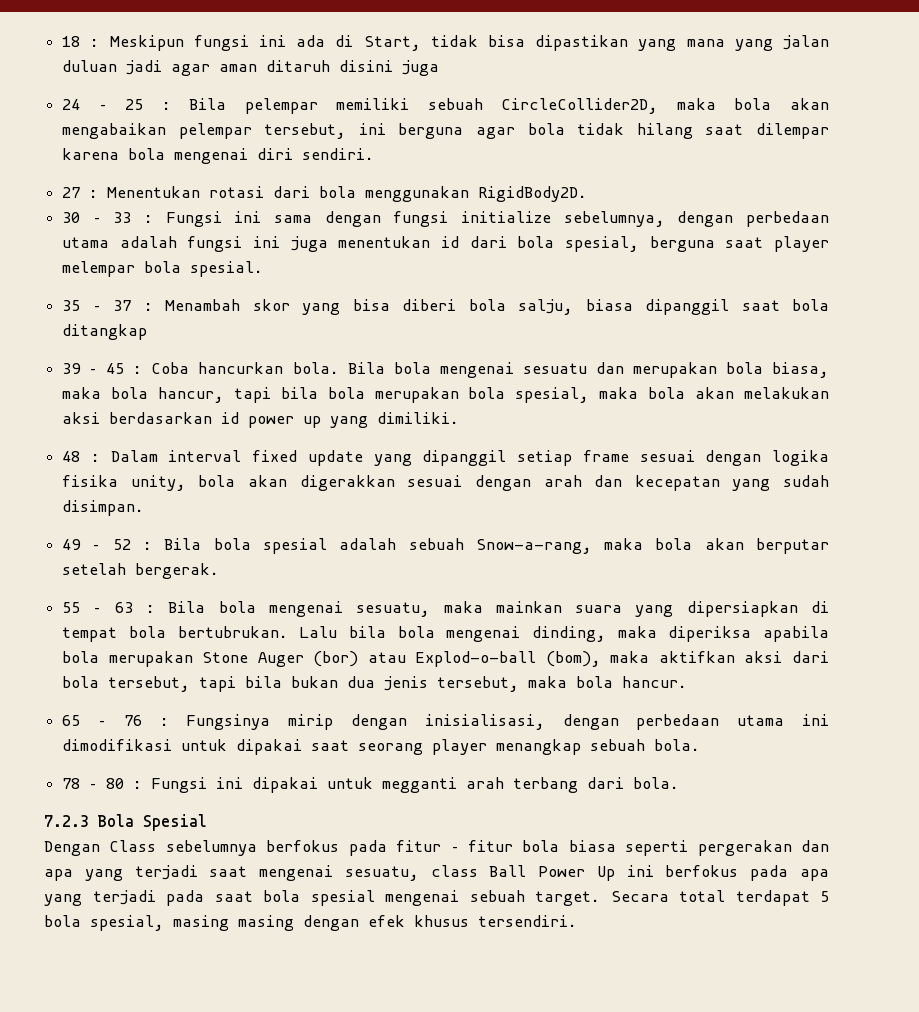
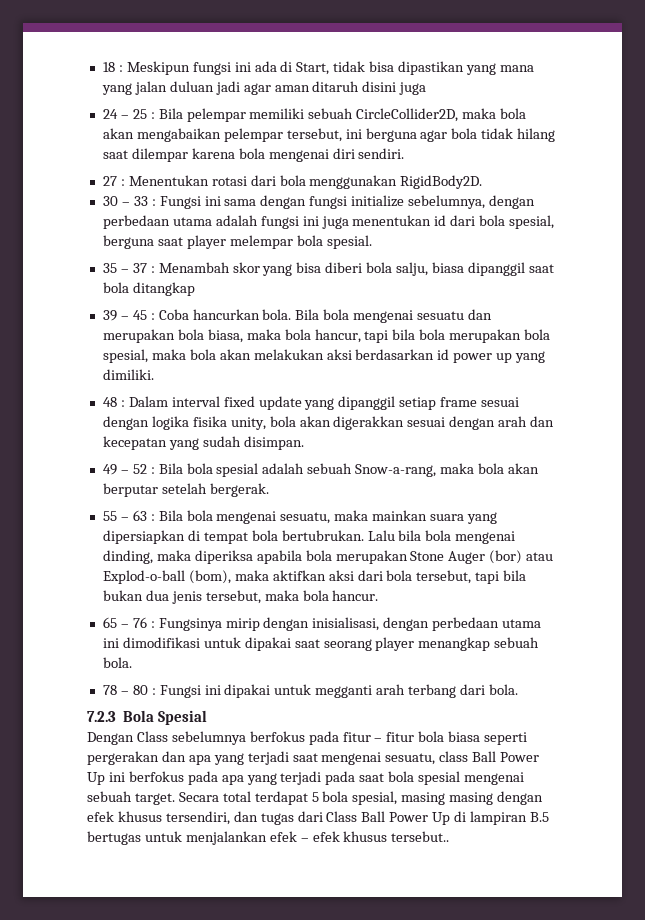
- Secara total terdapat 5 bola spesial, masing masing dengan efek khusus tersendiri.
+ Secara total terdapat 5 bola spesial, masing masing dengan efek khusus tersendiri, dan tugas dari Class Ball Power Up di lampiran B.5 bertugas untuk menjalankan efek – efek khusus tersebut..

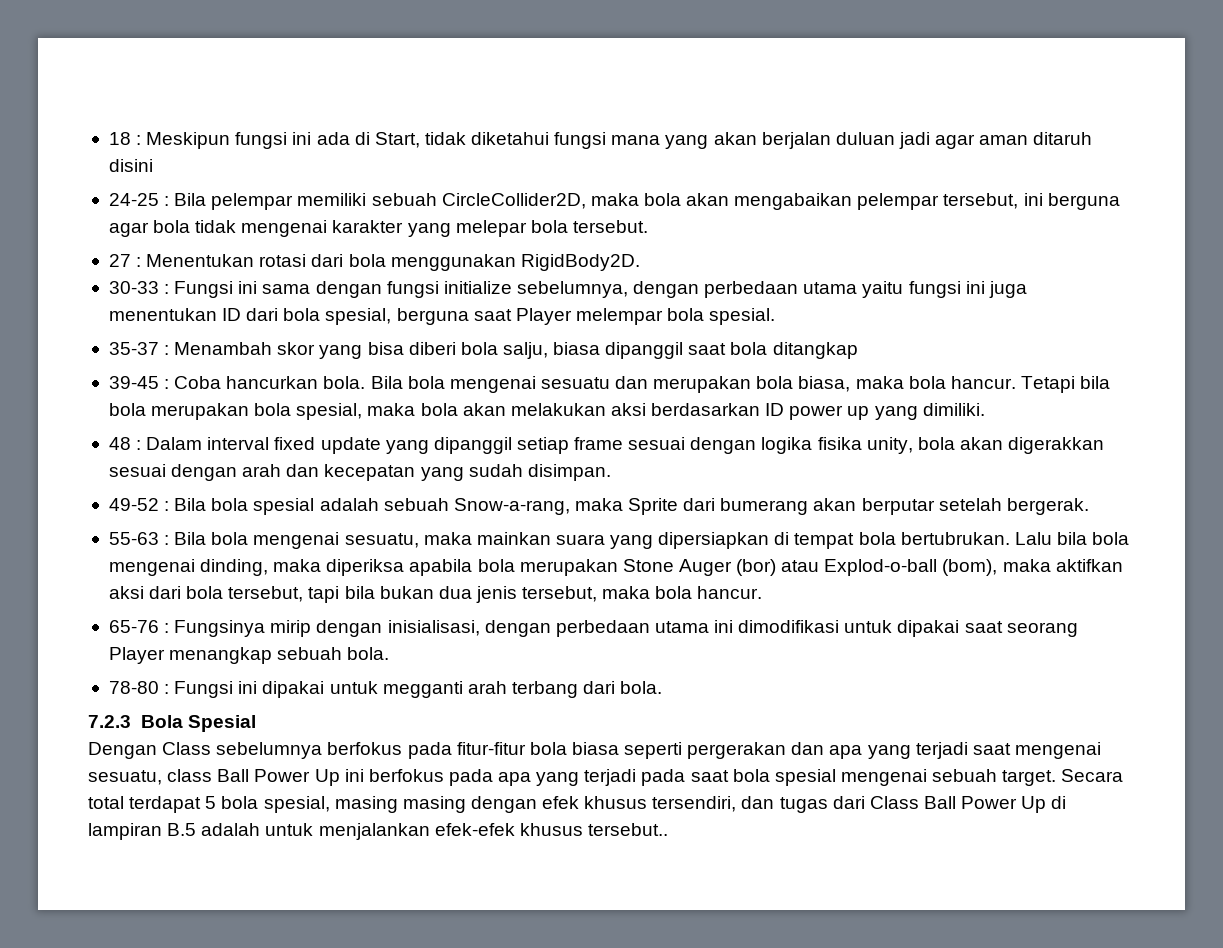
- 18 : Meskipun fungsi ini ada di Start, tidak bisa dipastikan yang mana yang jalan duluan jadi agar aman ditaruh disini juga
- 24 – 25 : Bila pelempar memiliki sebuah CircleCollider2D, maka bola akan mengabaikan pelempar tersebut, ini berguna agar bola tidak hilang saat dilempar karena bola mengenai diri sendiri.
+ 18 : Meskipun fungsi ini ada di Start, tidak diketahui fungsi mana yang akan berjalan duluan jadi agar aman ditaruh disini
+ 24-25 : Bila pelempar memiliki sebuah CircleCollider2D, maka bola akan mengabaikan pelempar tersebut, ini berguna agar bola tidak mengenai karakter yang melepar bola tersebut.
- 30 – 33 : Fungsi ini sama dengan fungsi initialize sebelumnya, dengan perbedaan utama adalah fungsi ini juga menentukan id dari bola spesial, berguna saat player melempar bola spesial.
+ 30-33 : Fungsi ini sama dengan fungsi initialize sebelumnya, dengan perbedaan utama yaitu fungsi ini juga menentukan ID dari bola spesial, berguna saat Player melempar bola spesial.
- 35 – 37 : Menambah skor yang bisa diberi bola salju, biasa dipanggil saat bola ditangkap
+ 35-37 : Menambah skor yang bisa diberi bola salju, biasa dipanggil saat bola ditangkap
- 39 – 45 : Coba hancurkan bola.
+ 39-45 : Coba hancurkan bola.
- Bila bola mengenai sesuatu dan merupakan bola biasa, maka bola hancur, tapi bila bola merupakan bola spesial, maka bola akan melakukan aksi berdasarkan id power up yang dimiliki.
+ Bila bola mengenai sesuatu dan merupakan bola biasa, maka bola hancur. Tetapi bila bola merupakan bola spesial, maka bola akan melakukan aksi berdasarkan ID power up yang dimiliki.
- 49 – 52 : Bila bola spesial adalah sebuah Snow-a-rang, maka bola akan berputar setelah bergerak.
+ 49-52 : Bila bola spesial adalah sebuah Snow-a-rang, maka Sprite dari bumerang akan berputar setelah bergerak.
- 55 – 63 : Bila bola mengenai sesuatu, maka mainkan suara yang dipersiapkan di tempat bola bertubrukan.
+ 55-63 : Bila bola mengenai sesuatu, maka mainkan suara yang dipersiapkan di tempat bola bertubrukan.
- 65 – 76 : Fungsinya mirip dengan inisialisasi, dengan perbedaan utama ini dimodifikasi untuk dipakai saat seorang player menangkap sebuah bola.
+ 65-76 : Fungsinya mirip dengan inisialisasi, dengan perbedaan utama ini dimodifikasi untuk dipakai saat seorang Player menangkap sebuah bola.
- 78 – 80 : Fungsi ini dipakai untuk megganti arah terbang dari bola.
+ 78-80 : Fungsi ini dipakai untuk megganti arah terbang dari bola.
- Dengan Class sebelumnya berfokus pada fitur – fitur bola biasa seperti pergerakan dan apa yang terjadi saat mengenai sesuatu, class Ball Power Up ini berfokus pada apa yang terjadi pada saat bola spesial mengenai sebuah target.
+ Dengan Class sebelumnya berfokus pada fitur-fitur bola biasa seperti pergerakan dan apa yang terjadi saat mengenai sesuatu, class Ball Power Up ini berfokus pada apa yang terjadi pada saat bola spesial mengenai sebuah target.
- Secara total terdapat 5 bola spesial, masing masing dengan efek khusus tersendiri, dan tugas dari Class Ball Power Up di lampiran B.5 bertugas untuk menjalankan efek – efek khusus tersebut..
+ Secara total terdapat 5 bola spesial, masing masing dengan efek khusus tersendiri, dan tugas dari Class Ball Power Up di lampiran B.5 adalah untuk menjalankan efek-efek khusus tersebut..

